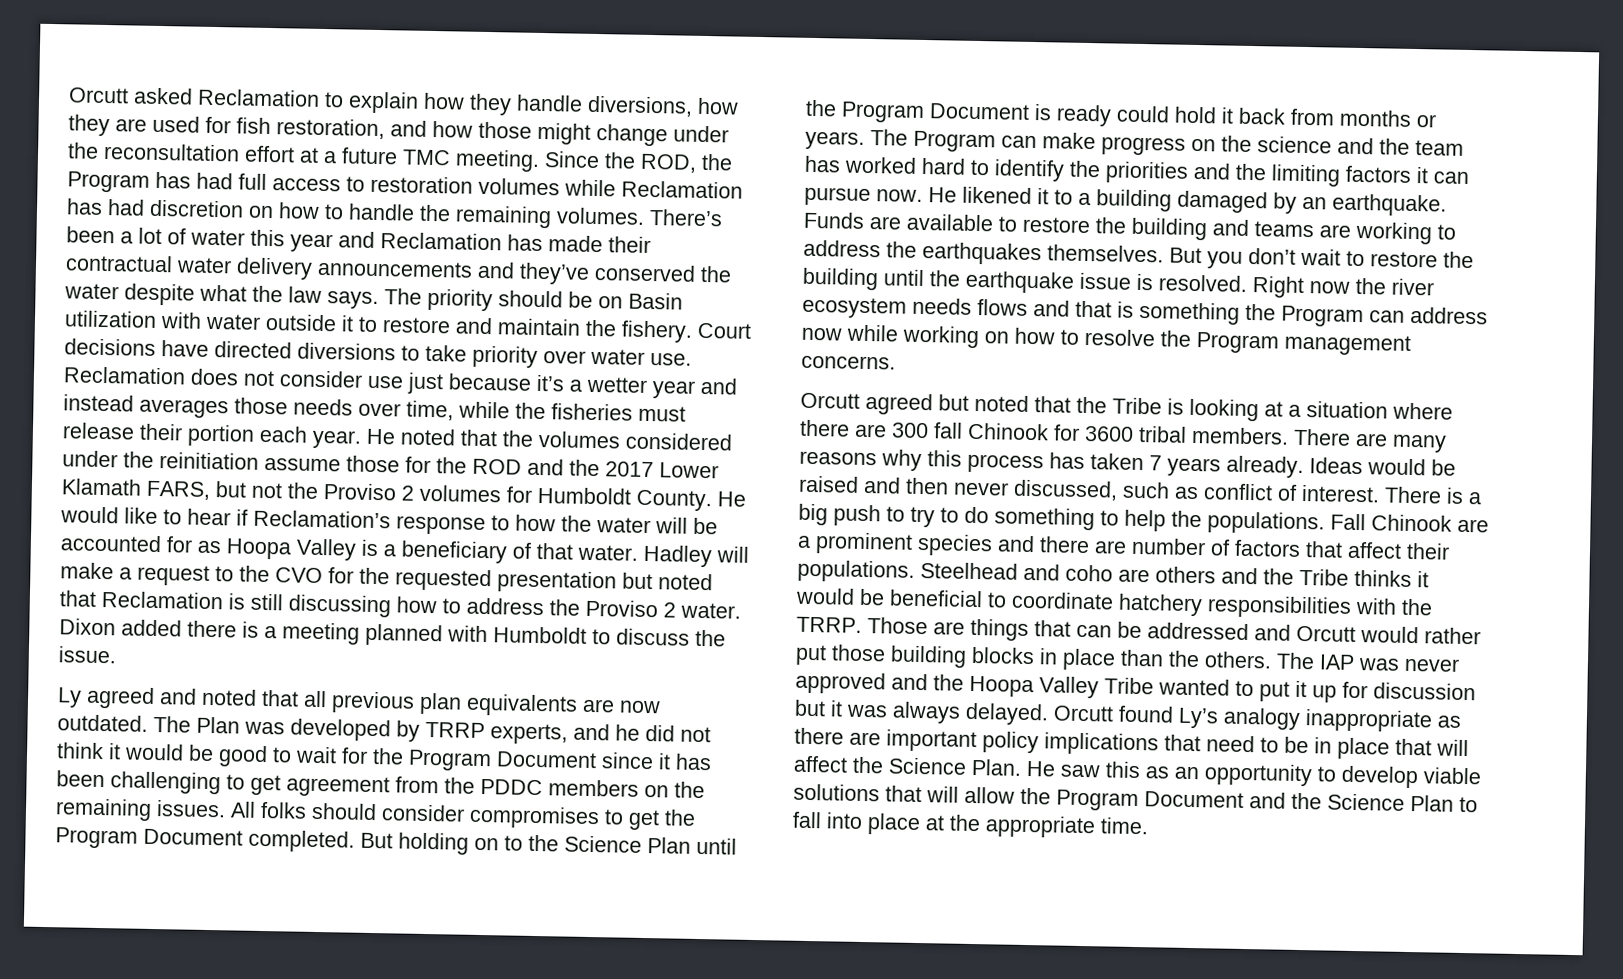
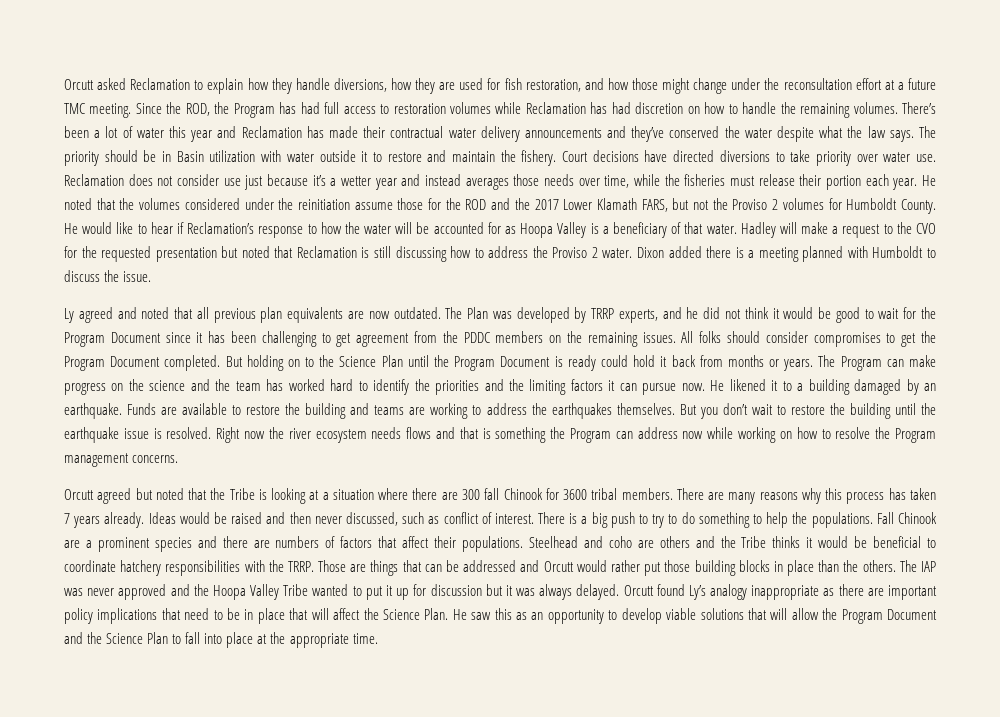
- The priority should be on Basin utilization with water outside it to restore and maintain the fishery.
+ The priority should be in Basin utilization with water outside it to restore and maintain the fishery.
- Fall Chinook are a prominent species and there are number of factors that affect their populations.
+ Fall Chinook are a prominent species and there are numbers of factors that affect their populations.

